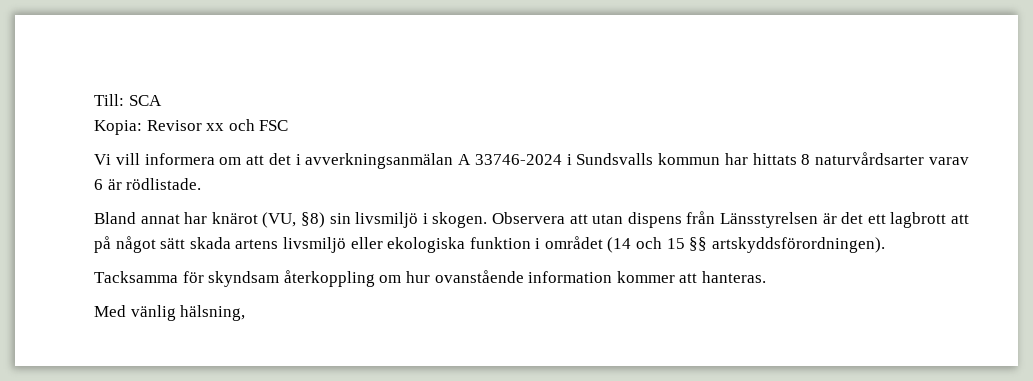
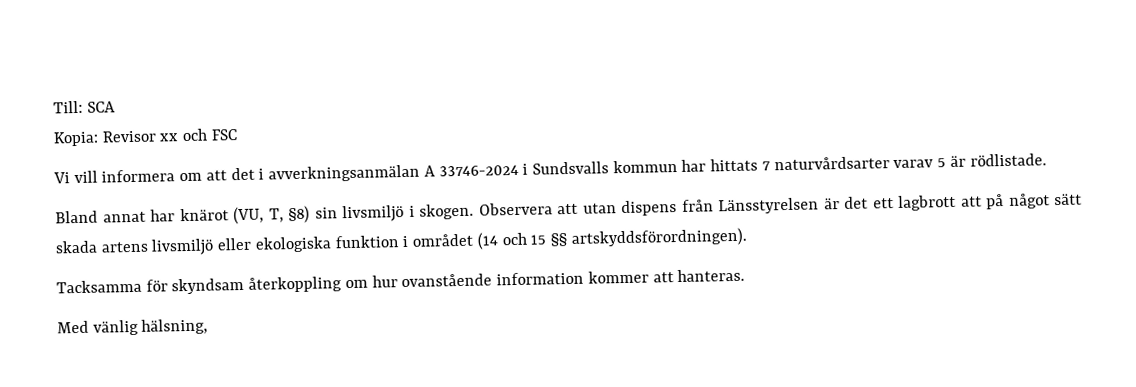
- Vi vill informera om att det i avverkningsanmälan A 33746-2024 i Sundsvalls kommun har hittats 8 naturvårdsarter varav 6 är rödlistade.
+ Vi vill informera om att det i avverkningsanmälan A 33746-2024 i Sundsvalls kommun har hittats 7 naturvårdsarter varav 5 är rödlistade.
- Bland annat har knärot (VU, §8) sin livsmiljö i skogen.
+ Bland annat har knärot (VU, T, §8) sin livsmiljö i skogen.

